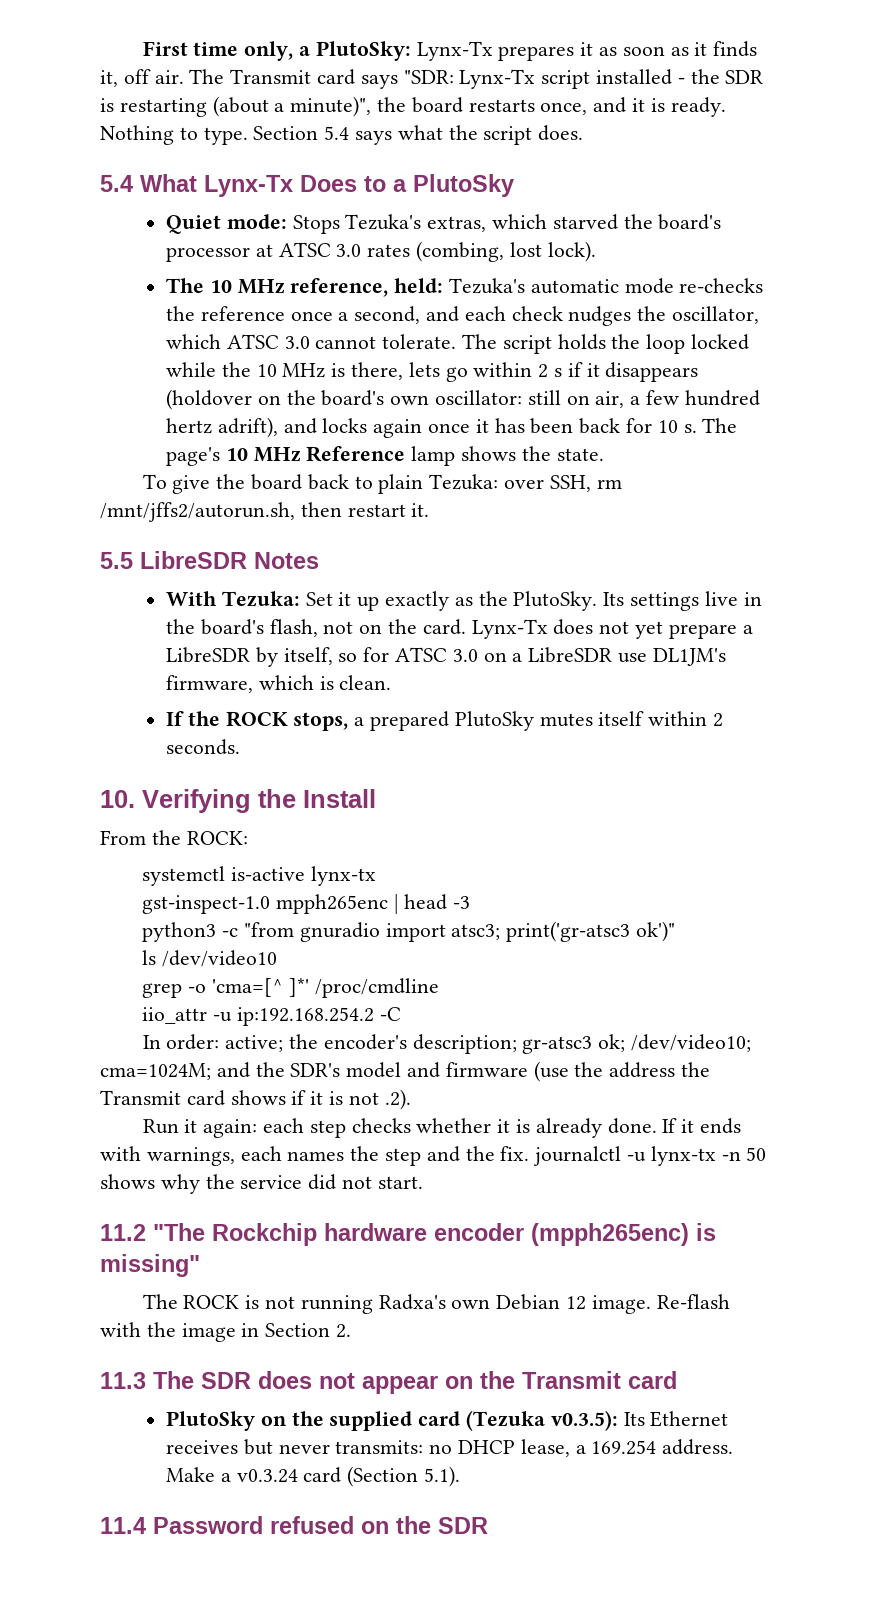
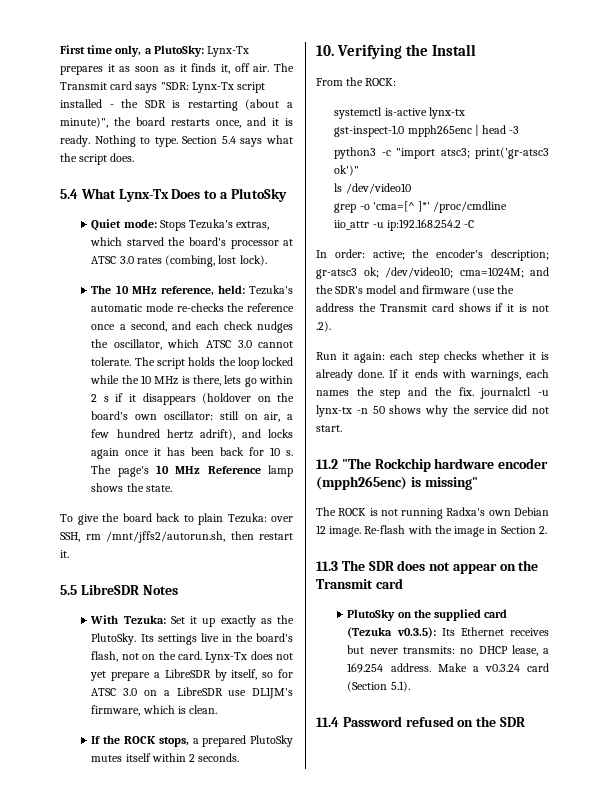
- python3 -c "from gnuradio import atsc3; print('gr-atsc3 ok')"
+ python3 -c "import atsc3; print('gr-atsc3 ok')"

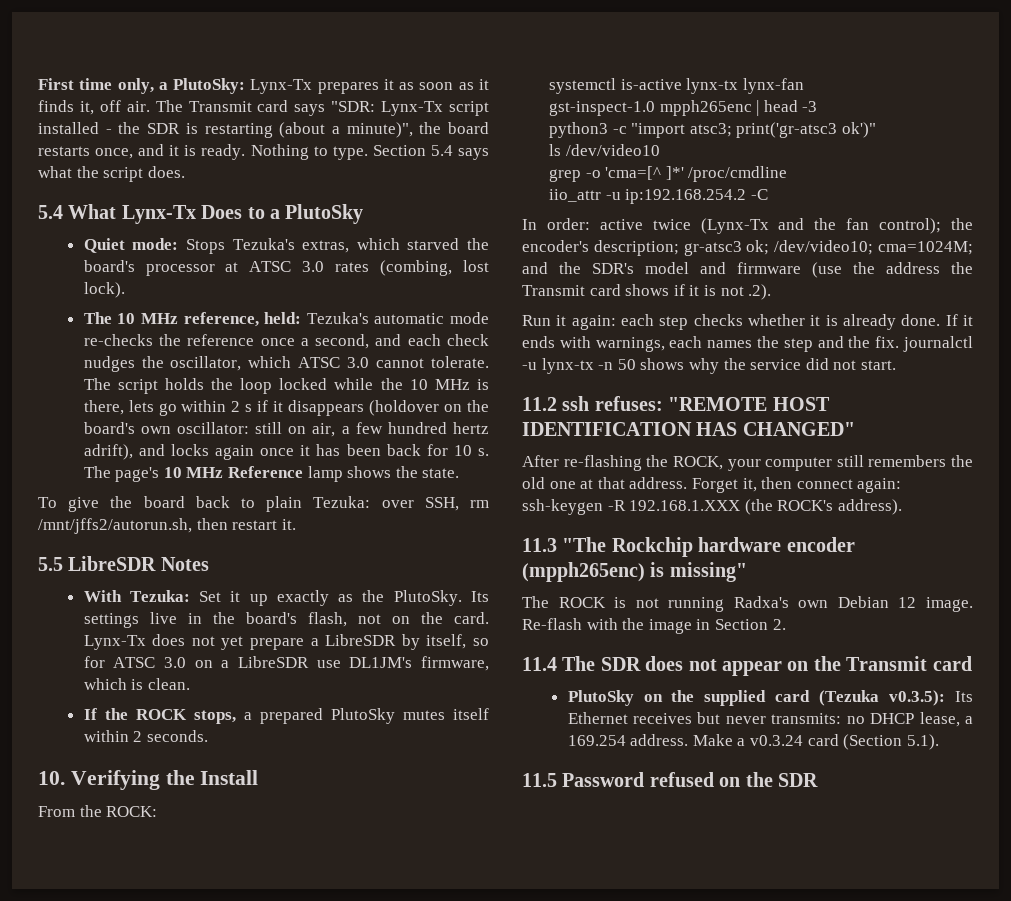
- systemctl is-active lynx-tx
+ systemctl is-active lynx-tx lynx-fan
- In order: active; the encoder's description; gr-atsc3 ok; /dev/video10; cma=1024M; and the SDR's model and firmware (use the address the Transmit card shows if it is not .2).
+ In order: active twice (Lynx-Tx and the fan control); the encoder's description; gr-atsc3 ok; /dev/video10; cma=1024M; and the SDR's model and firmware (use the address the Transmit card shows if it is not .2).
- 11.2 "The Rockchip hardware encoder (mpph265enc) is missing"
+ 11.2 ssh refuses: "REMOTE HOST IDENTIFICATION HAS CHANGED"
+ After re-flashing the ROCK, your computer still remembers the old one at that address. Forget it, then connect again: ssh-keygen -R 192.168.1.XXX (the ROCK's address).
+ 11.3 "The Rockchip hardware encoder (mpph265enc) is missing"
- 11.3 The SDR does not appear on the Transmit card
+ 11.4 The SDR does not appear on the Transmit card
- 11.4 Password refused on the SDR
+ 11.5 Password refused on the SDR

